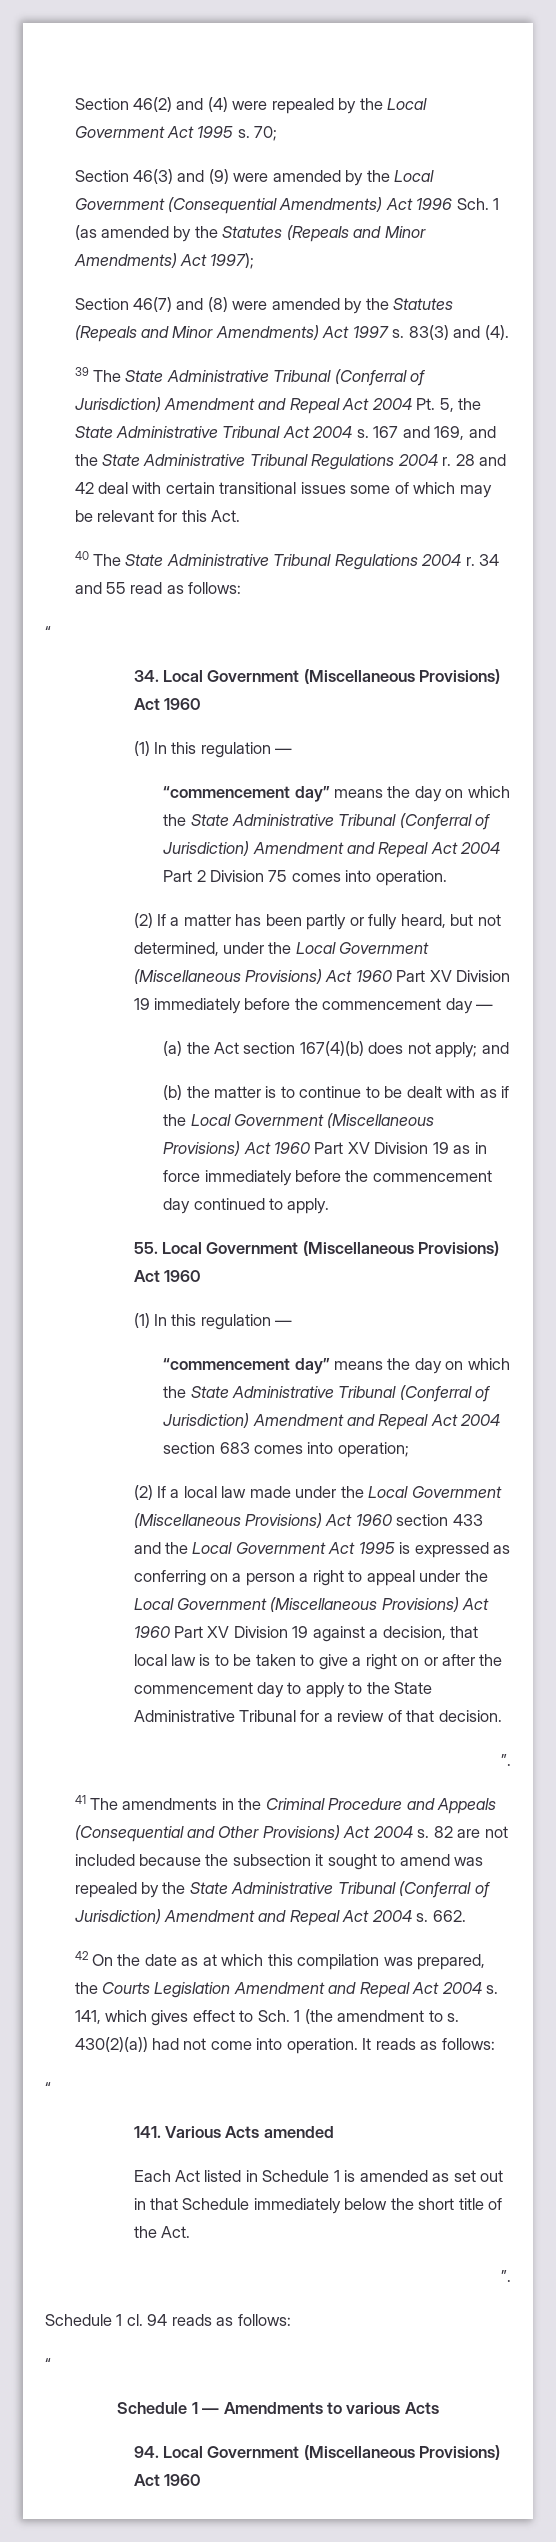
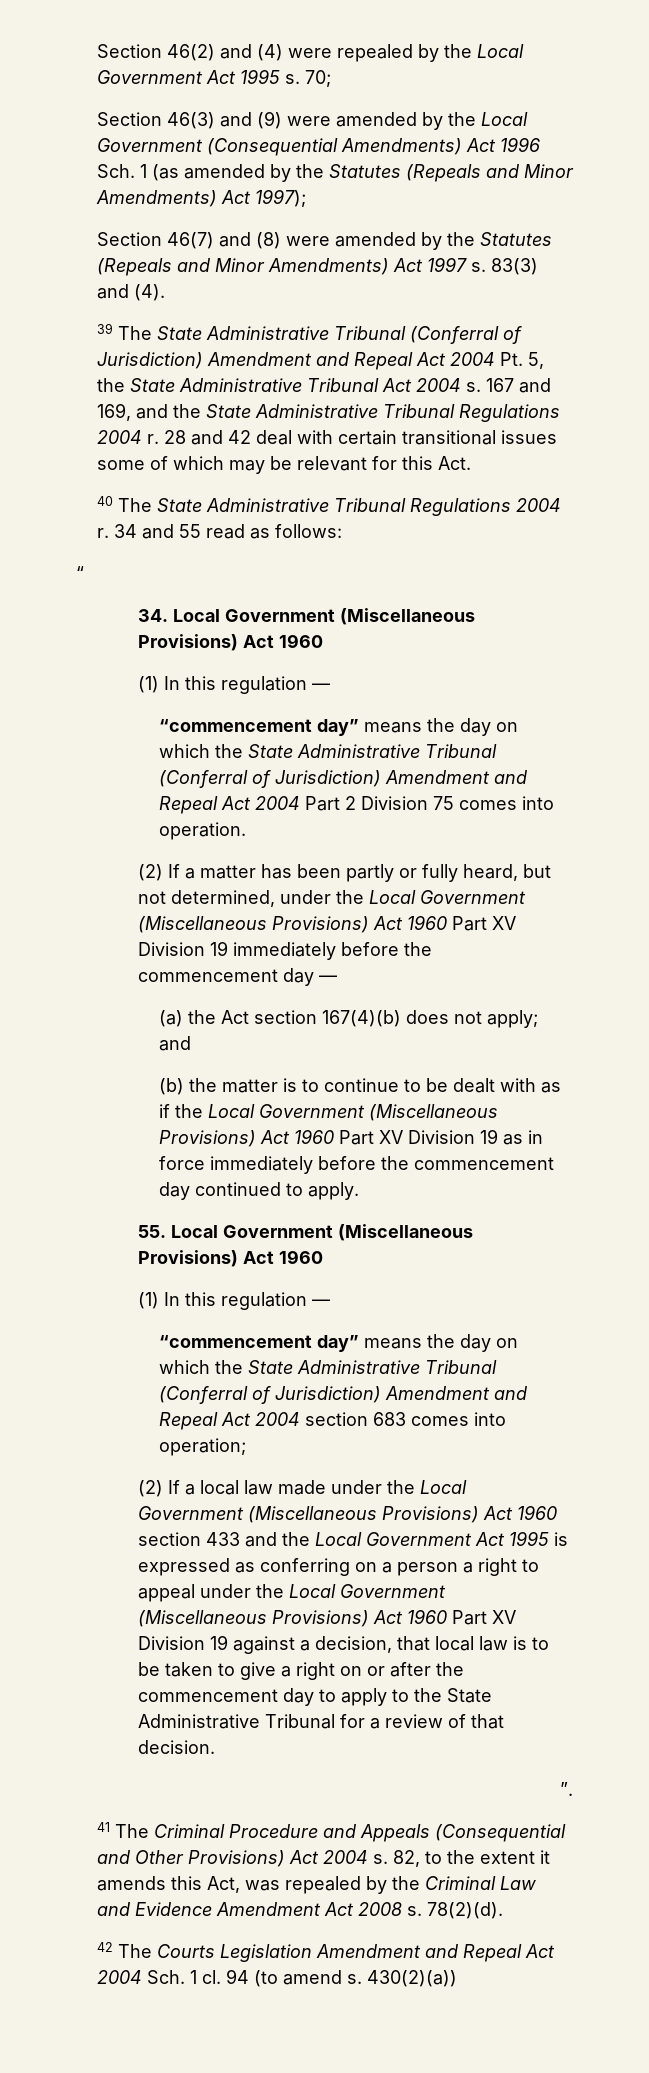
- 41 The amendments in the Criminal Procedure and Appeals (Consequential and Other Provisions) Act 2004 s.
+ 41 The Criminal Procedure and Appeals (Consequential and Other Provisions) Act 2004 s.
- 82 are not included because the subsection it sought to amend was repealed by the State Administrative Tribunal (Conferral of Jurisdiction) Amendment and Repeal Act 2004 s. 662.
- 42 On the date as at which this compilation was prepared, the Courts Legislation Amendment and Repeal Act 2004 s. 141, which gives effect to Sch. 1 (the amendment to s. 430(2)(a)) had not come into operation. It reads as follows:
- “
- 141. Various Acts amended
- Each Act listed in Schedule 1 is amended as set out in that Schedule immediately below the short title of the Act.
- ”.
- Schedule 1 cl. 94 reads as follows:
- “
- Schedule 1 — Amendments to various Acts
- 94. Local Government (Miscellaneous Provisions) Act 1960
+ 82, to the extent it amends this Act, was repealed by the Criminal Law and Evidence Amendment Act 2008 s. 78(2)(d).
+ 42 The Courts Legislation Amendment and Repeal Act 2004 Sch. 1 cl. 94 (to amend s. 430(2)(a))

